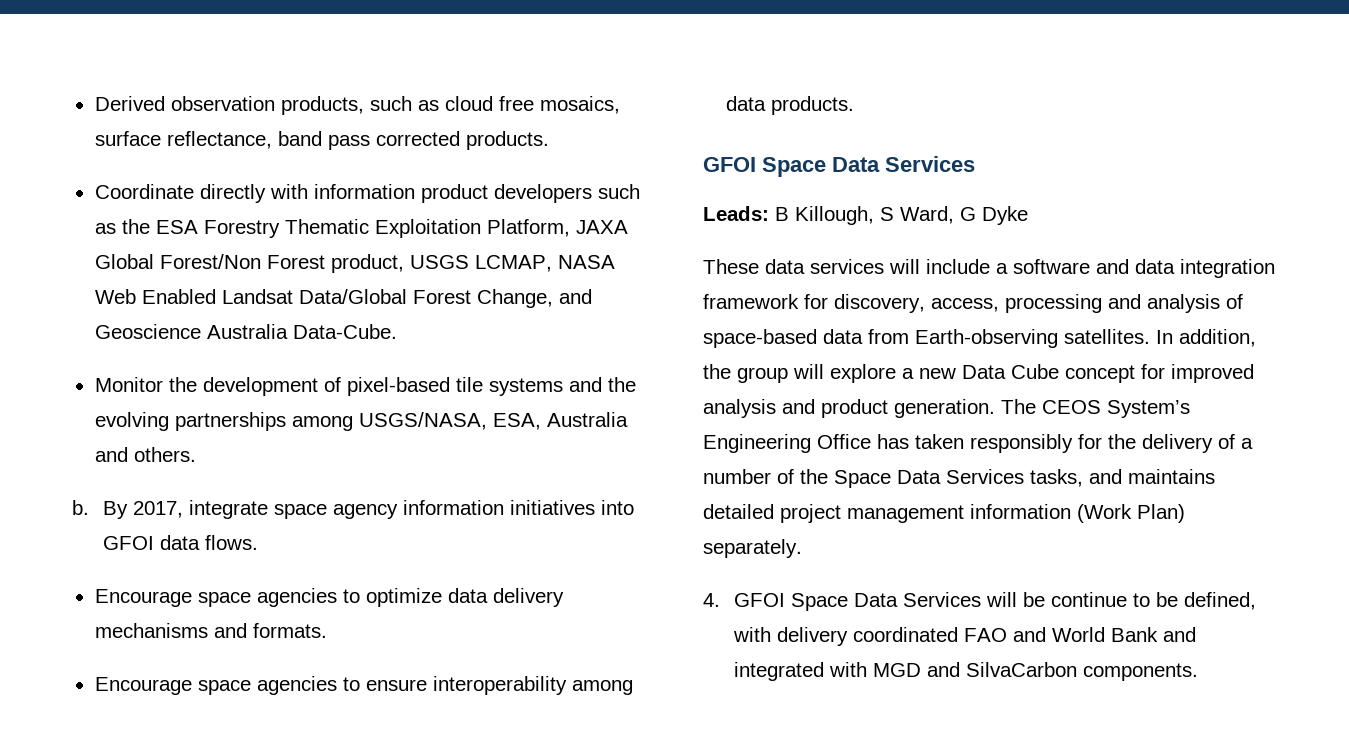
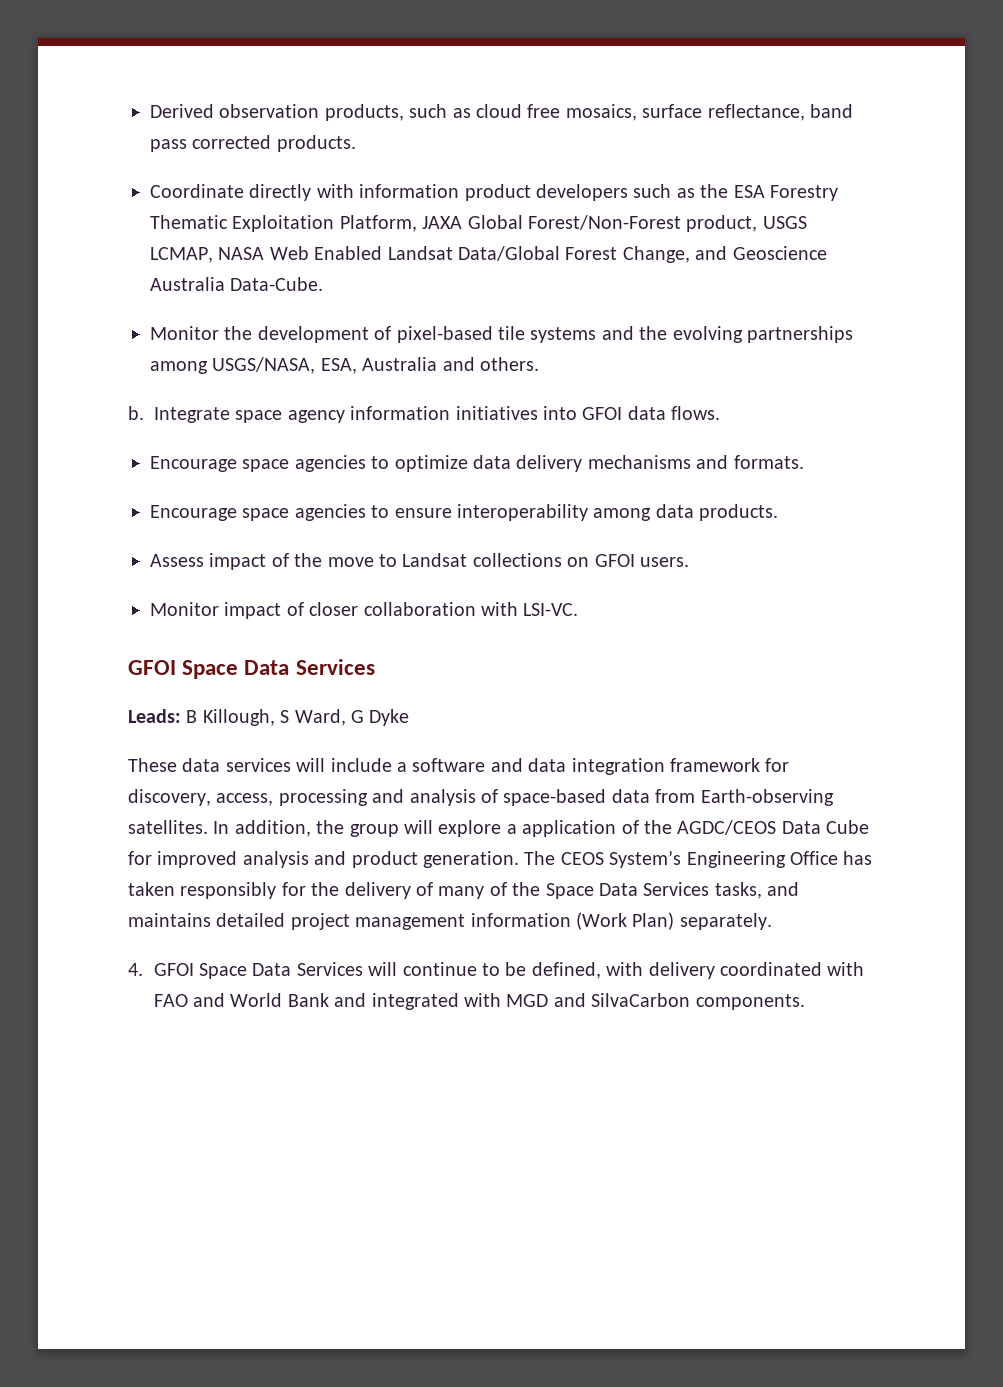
- Coordinate directly with information product developers such as the ESA Forestry Thematic Exploitation Platform, JAXA Global Forest/Non Forest product, USGS LCMAP, NASA Web Enabled Landsat Data/Global Forest Change, and Geoscience Australia Data-Cube.
+ Coordinate directly with information product developers such as the ESA Forestry Thematic Exploitation Platform, JAXA Global Forest/Non-Forest product, USGS LCMAP, NASA Web Enabled Landsat Data/Global Forest Change, and Geoscience Australia Data-Cube.
- By 2017, integrate space agency information initiatives into GFOI data flows.
+ Integrate space agency information initiatives into GFOI data flows.
+ Assess impact of the move to Landsat collections on GFOI users.
+ Monitor impact of closer collaboration with LSI-VC.
- In addition, the group will explore a new Data Cube concept for improved analysis and product generation.
+ In addition, the group will explore a application of the AGDC/CEOS Data Cube for improved analysis and product generation.
- The CEOS System’s Engineering Office has taken responsibly for the delivery of a number of the Space Data Services tasks, and maintains detailed project management information (Work Plan) separately.
+ The CEOS System’s Engineering Office has taken responsibly for the delivery of many of the Space Data Services tasks, and maintains detailed project management information (Work Plan) separately.
- 4. GFOI Space Data Services will be continue to be defined, with delivery coordinated FAO and World Bank and integrated with MGD and SilvaCarbon components.
+ 4. GFOI Space Data Services will continue to be defined, with delivery coordinated with FAO and World Bank and integrated with MGD and SilvaCarbon components.

